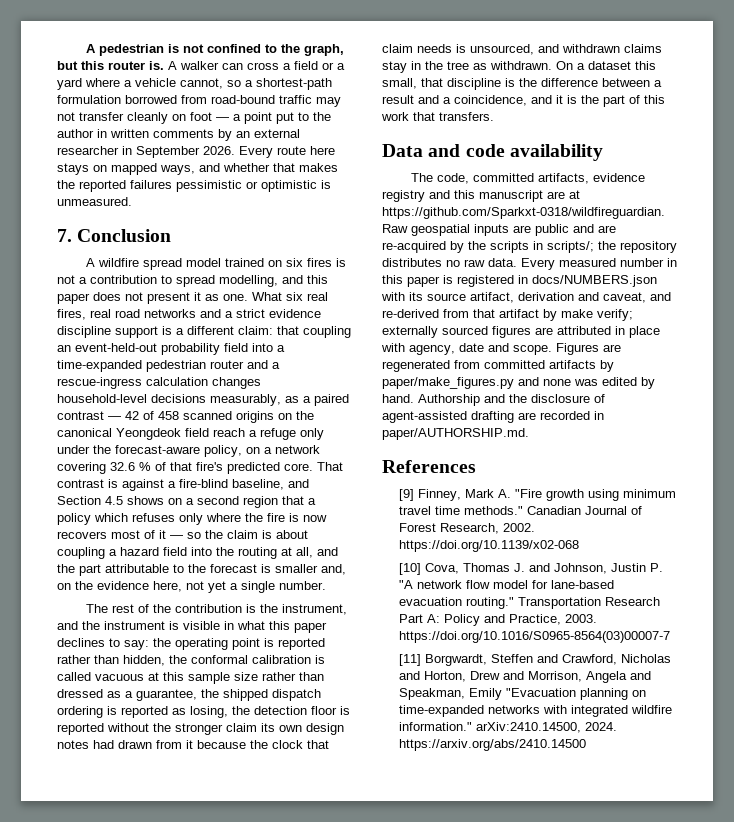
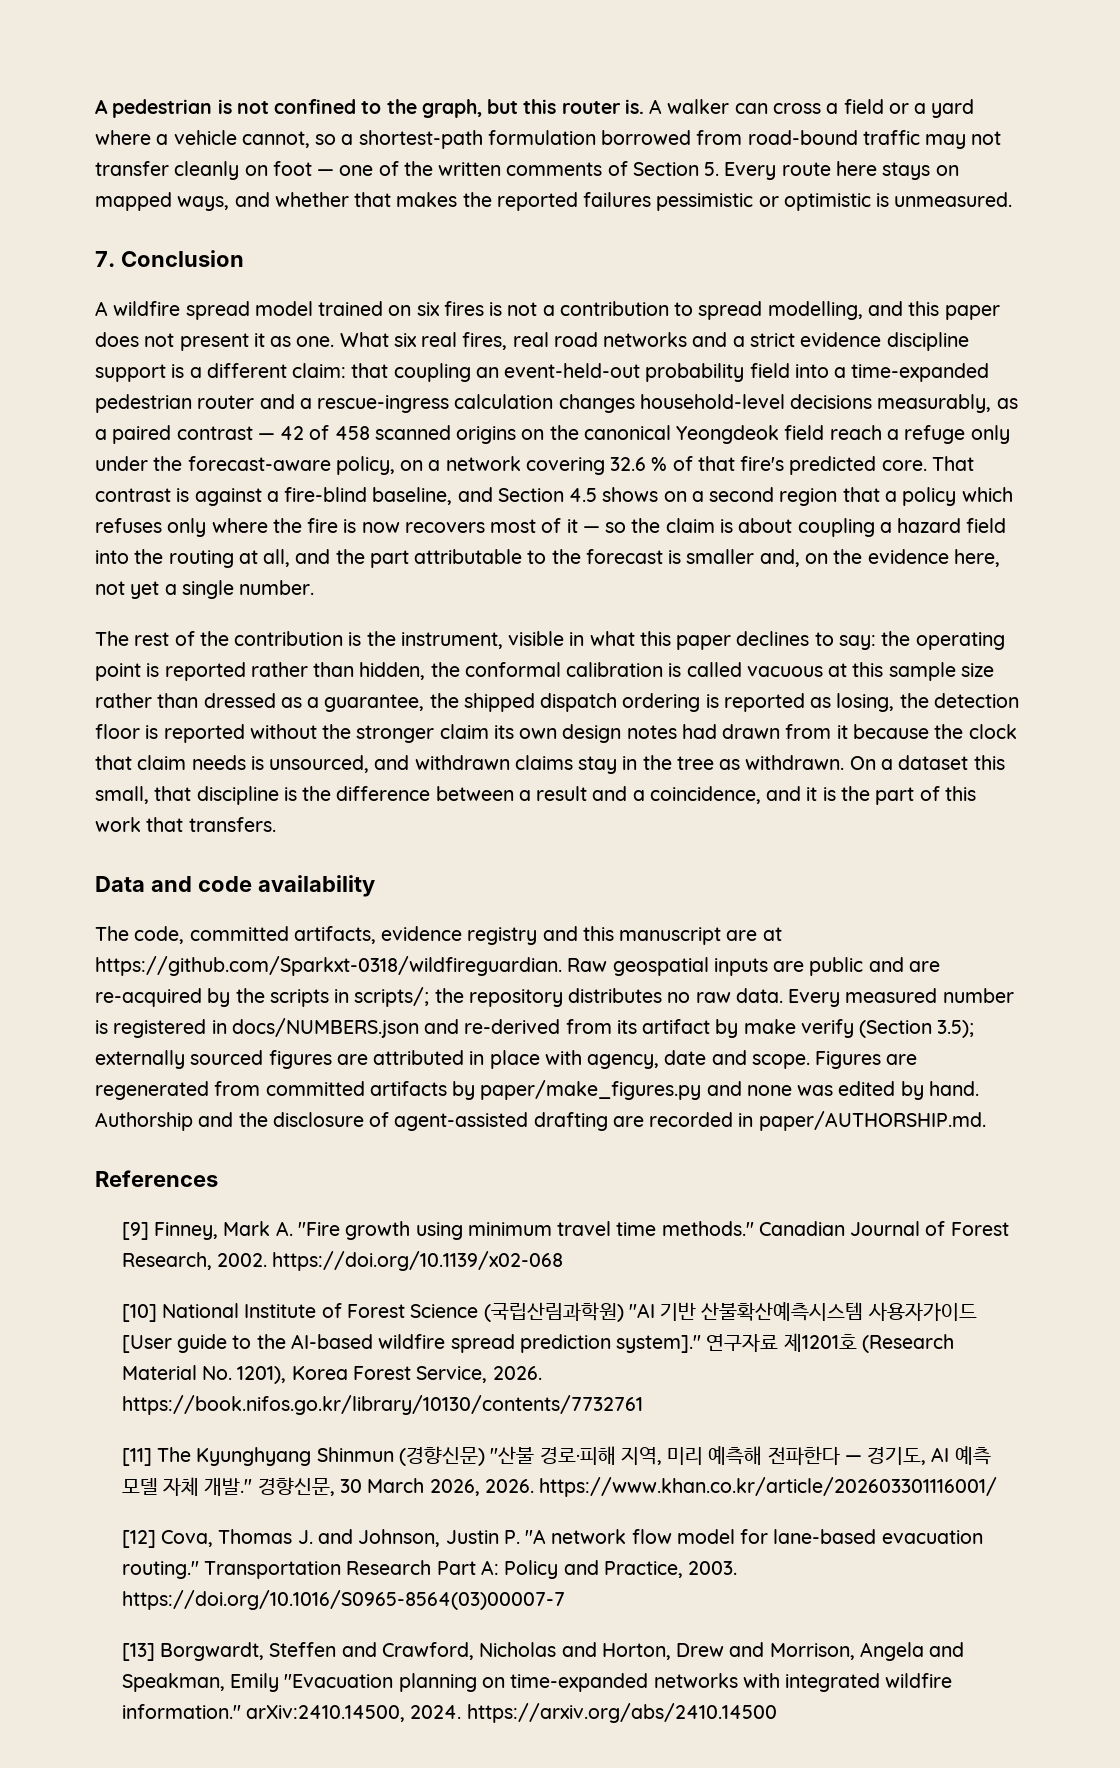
- A walker can cross a field or a yard where a vehicle cannot, so a shortest-path formulation borrowed from road-bound traffic may not transfer cleanly on foot — a point put to the author in written comments by an external researcher in September 2026. Every route here stays on mapped ways, and whether that makes the reported failures pessimistic or optimistic is unmeasured.
+ A walker can cross a field or a yard where a vehicle cannot, so a shortest-path formulation borrowed from road-bound traffic may not transfer cleanly on foot — one of the written comments of Section 5. Every route here stays on mapped ways, and whether that makes the reported failures pessimistic or optimistic is unmeasured.
- The rest of the contribution is the instrument, and the instrument is visible in what this paper declines to say:
+ The rest of the contribution is the instrument, visible in what this paper declines to say:
- Every measured number in this paper is registered in docs/NUMBERS.json with its source artifact, derivation and caveat, and re-derived from that artifact by make verify; externally sourced figures are attributed in place with agency, date and scope.
+ Every measured number is registered in docs/NUMBERS.json and re-derived from its artifact by make verify (Section 3.5); externally sourced figures are attributed in place with agency, date and scope.
- [10] Cova, Thomas J. and Johnson, Justin P. "A network flow model for lane-based evacuation routing."
+ [10] National Institute of Forest Science (국립산림과학원) "AI 기반 산불확산예측시스템 사용자가이드 [User guide to the AI-based wildfire spread prediction system]." 연구자료 제1201호 (Research Material No. 1201), Korea Forest Service, 2026. https://book.nifos.go.kr/library/10130/contents/7732761
+ [11] The Kyunghyang Shinmun (경향신문) "산불 경로·피해 지역, 미리 예측해 전파한다 — 경기도, AI 예측 모델 자체 개발." 경향신문, 30 March 2026, 2026. https://www.khan.co.kr/article/202603301116001/
+ [12] Cova, Thomas J. and Johnson, Justin P. "A network flow model for lane-based evacuation routing."
- [11] Borgwardt, Steffen and Crawford, Nicholas and Horton, Drew and Morrison, Angela and Speakman, Emily "Evacuation planning on time-expanded networks with integrated wildfire information." arXiv:2410.14500, 2024. https://arxiv.org/abs/2410.14500
+ [13] Borgwardt, Steffen and Crawford, Nicholas and Horton, Drew and Morrison, Angela and Speakman, Emily "Evacuation planning on time-expanded networks with integrated wildfire information." arXiv:2410.14500, 2024. https://arxiv.org/abs/2410.14500

